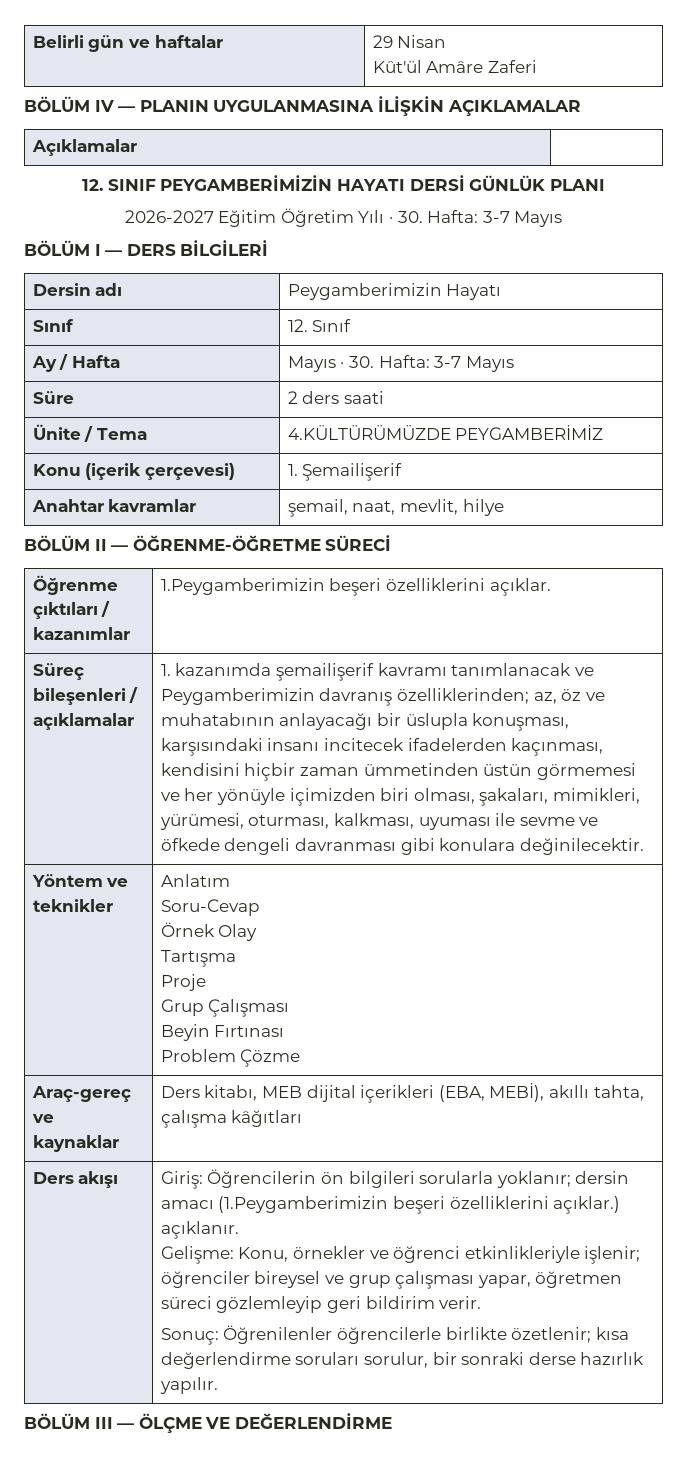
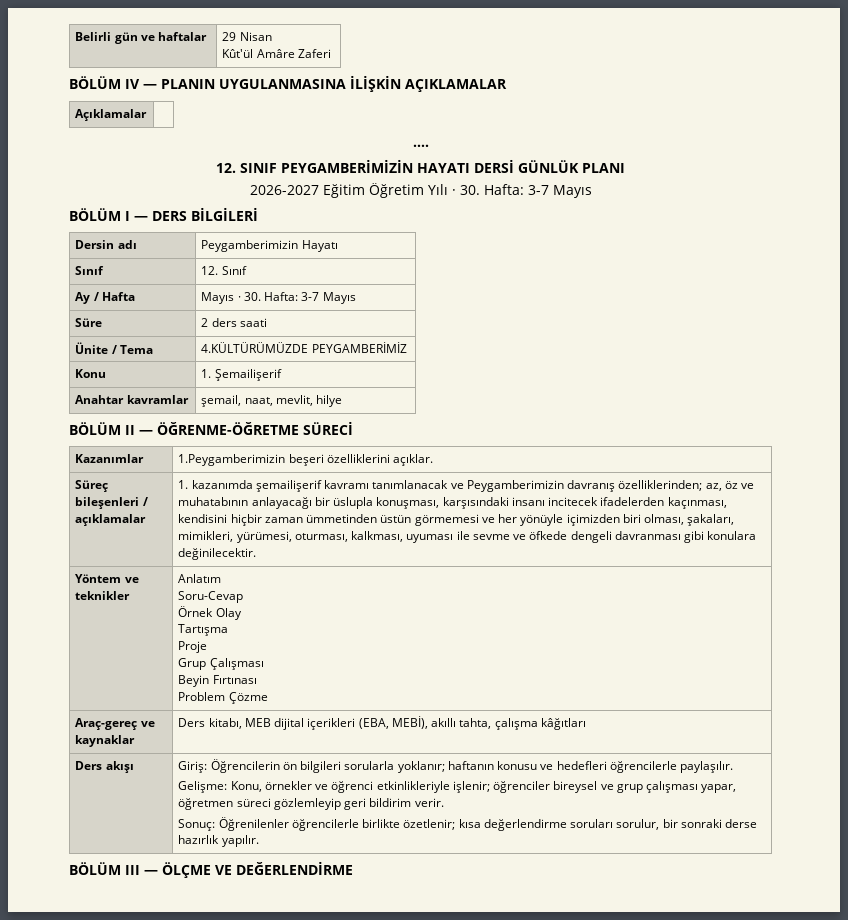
+ ....
- Konu (içerik çerçevesi) | 1. Şemailişerif
+ Konu | 1. Şemailişerif
- Öğrenme çıktıları / kazanımlar | 1.Peygamberimizin beşeri özelliklerini açıklar.
+ Kazanımlar | 1.Peygamberimizin beşeri özelliklerini açıklar.
- Giriş: Öğrencilerin ön bilgileri sorularla yoklanır; dersin amacı (1.Peygamberimizin beşeri özelliklerini açıklar.) açıklanır.
+ Giriş: Öğrencilerin ön bilgileri sorularla yoklanır; haftanın konusu ve hedefleri öğrencilerle paylaşılır.

